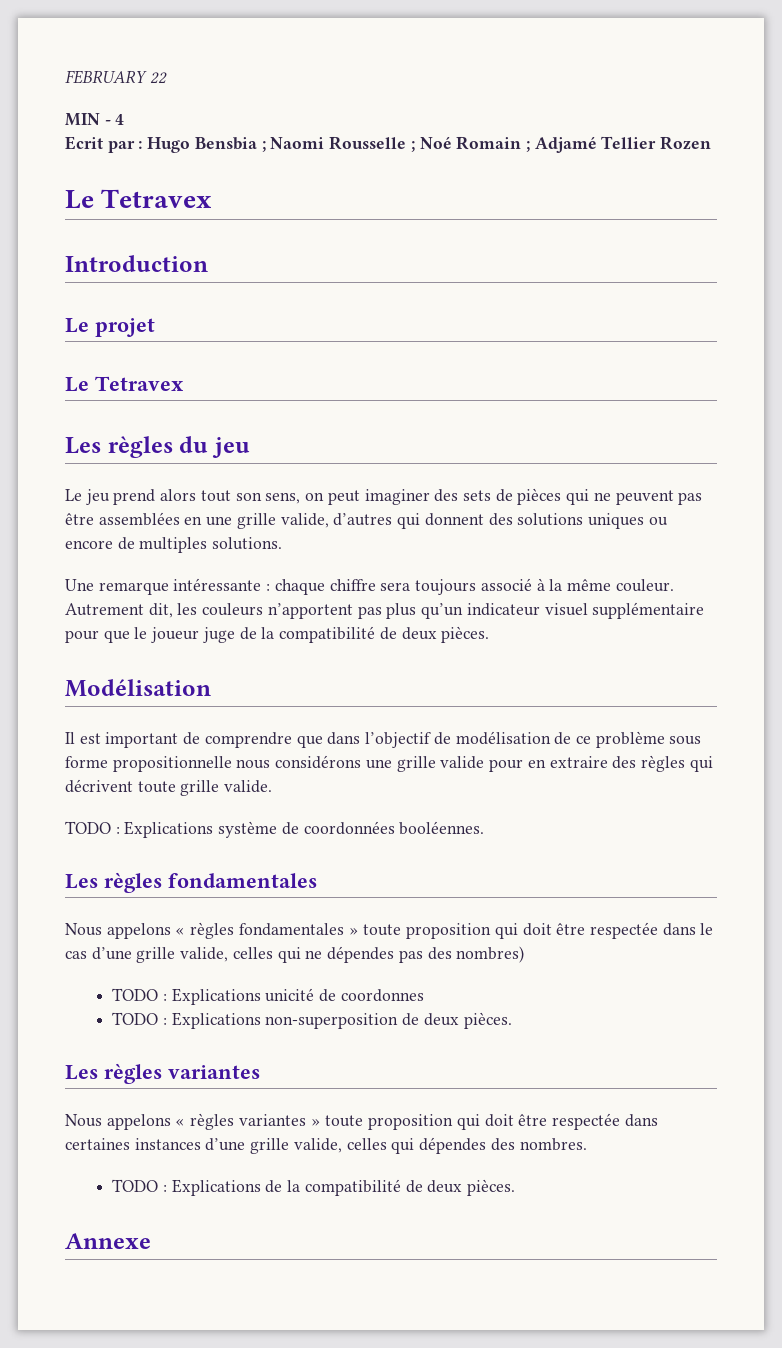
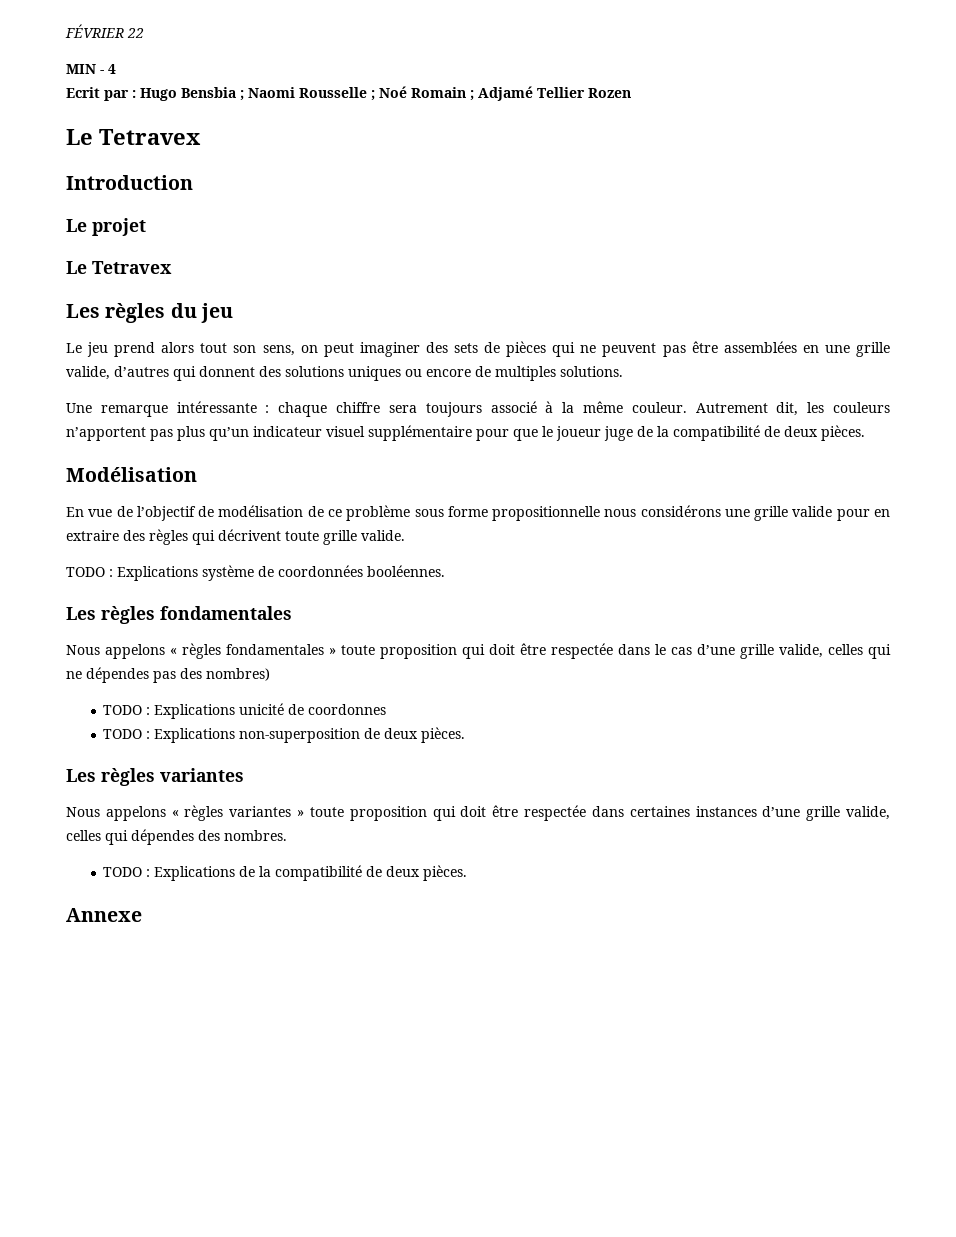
- FEBRUARY 22
+ FÉVRIER 22
- Il est important de comprendre que dans l’objectif de modélisation de ce problème sous forme propositionnelle nous considérons une grille valide pour en extraire des règles qui décrivent toute grille valide.
+ En vue de l’objectif de modélisation de ce problème sous forme propositionnelle nous considérons une grille valide pour en extraire des règles qui décrivent toute grille valide.

